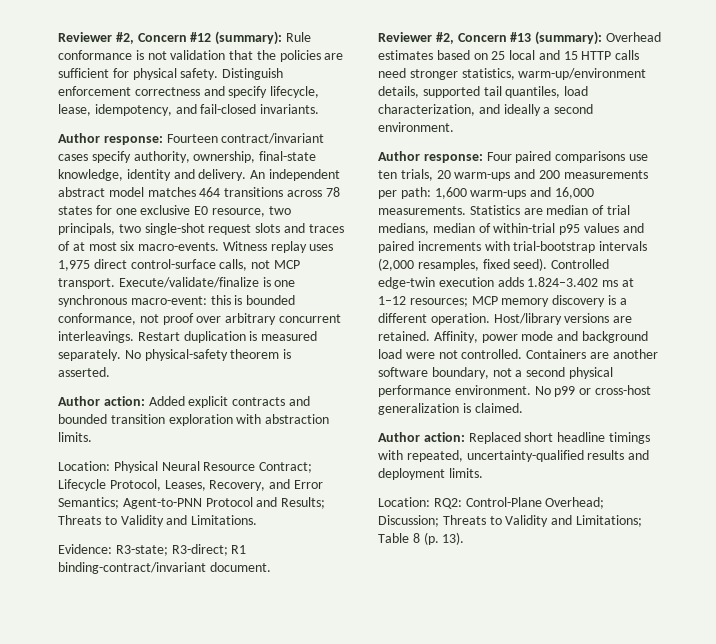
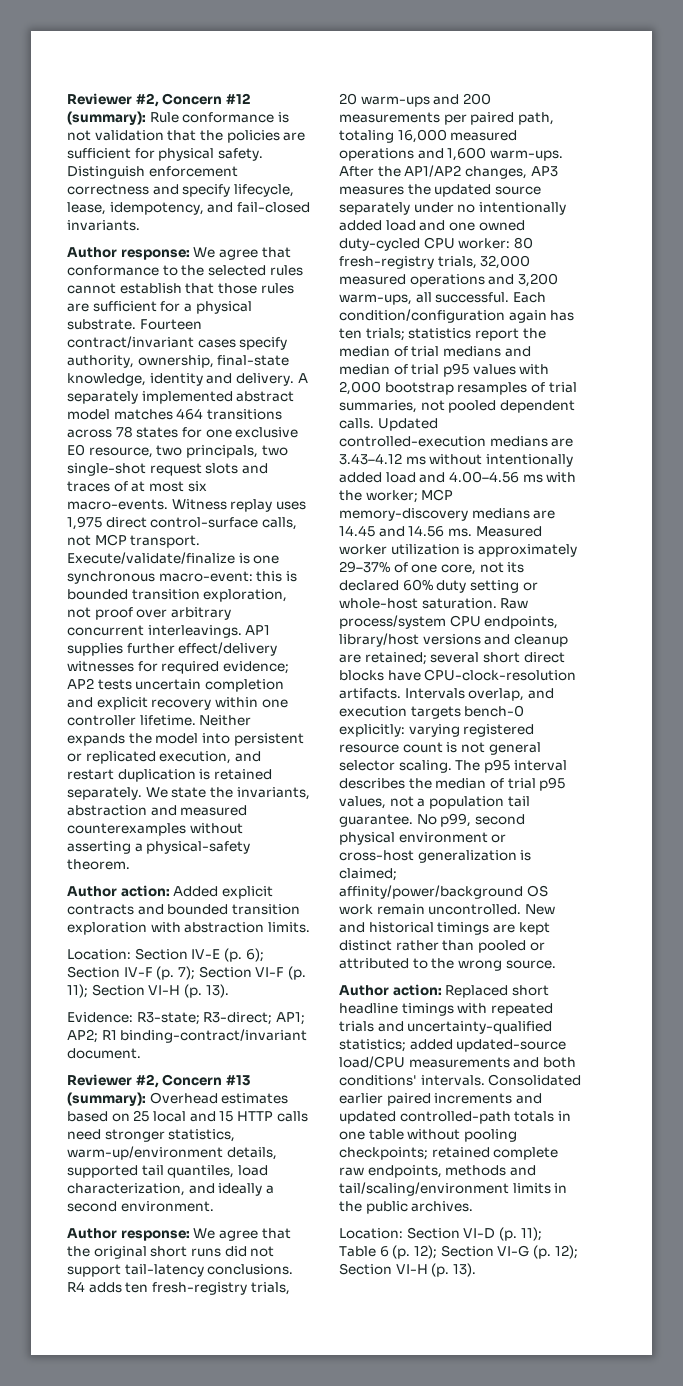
- Author response: Fourteen contract/invariant cases specify authority, ownership, final-state knowledge, identity and delivery.
+ Author response: We agree that conformance to the selected rules cannot establish that those rules are sufficient for a physical substrate. Fourteen contract/invariant cases specify authority, ownership, final-state knowledge, identity and delivery.
- An independent abstract model matches 464 transitions across 78 states for one exclusive E0 resource, two principals, two single-shot request slots and traces of at most six macro-events.
+ A separately implemented abstract model matches 464 transitions across 78 states for one exclusive E0 resource, two principals, two single-shot request slots and traces of at most six macro-events.
- Execute/validate/finalize is one synchronous macro-event: this is bounded conformance, not proof over arbitrary concurrent interleavings.
+ Execute/validate/finalize is one synchronous macro-event: this is bounded transition exploration, not proof over arbitrary concurrent interleavings.
- Restart duplication is measured separately. No physical-safety theorem is asserted.
+ AP1 supplies further effect/delivery witnesses for required evidence; AP2 tests uncertain completion and explicit recovery within one controller lifetime. Neither expands the model into persistent or replicated execution, and restart duplication is retained separately. We state the invariants, abstraction and measured counterexamples without asserting a physical-safety theorem.
- Location: Physical Neural Resource Contract; Lifecycle Protocol, Leases, Recovery, and Error Semantics; Agent-to-PNN Protocol and Results; Threats to Validity and Limitations.
+ Location: Section IV-E (p. 6); Section IV-F (p. 7); Section VI-F (p. 11); Section VI-H (p. 13).
- Evidence: R3-state; R3-direct; R1 binding-contract/invariant document.
+ Evidence: R3-state; R3-direct; AP1; AP2; R1 binding-contract/invariant document.
- Author response: Four paired comparisons use ten trials, 20 warm-ups and 200 measurements per path: 1,600 warm-ups and 16,000 measurements. Statistics are median of trial medians, median of within-trial p95 values and paired increments with trial-bootstrap intervals (2,000 resamples, fixed seed). Controlled edge-twin execution adds 1.824–3.402 ms at 1–12 resources; MCP memory discovery is a different operation. Host/library versions are retained. Affinity, power mode and background load were not controlled. Containers are another software boundary, not a second physical performance environment. No p99 or cross-host generalization is claimed.
+ Author response: We agree that the original short runs did not support tail-latency conclusions. R4 adds ten fresh-registry trials, 20 warm-ups and 200 measurements per paired path, totaling 16,000 measured operations and 1,600 warm-ups. After the AP1/AP2 changes, AP3 measures the updated source separately under no intentionally added load and one owned duty-cycled CPU worker: 80 fresh-registry trials, 32,000 measured operations and 3,200 warm-ups, all successful. Each condition/configuration again has ten trials; statistics report the median of trial medians and median of trial p95 values with 2,000 bootstrap resamples of trial summaries, not pooled dependent calls. Updated controlled-execution medians are 3.43–4.12 ms without intentionally added load and 4.00–4.56 ms with the worker; MCP memory-discovery medians are 14.45 and 14.56 ms. Measured worker utilization is approximately 29–37% of one core, not its declared 60% duty setting or whole-host saturation. Raw process/system CPU endpoints, library/host versions and cleanup are retained; several short direct blocks have CPU-clock-resolution artifacts. Intervals overlap, and execution targets bench-0 explicitly: varying registered resource count is not general selector scaling. The p95 interval describes the median of trial p95 values, not a population tail guarantee. No p99, second physical environment or cross-host generalization is claimed; affinity/power/background OS work remain uncontrolled. New and historical timings are kept distinct rather than pooled or attributed to the wrong source.
- Author action: Replaced short headline timings with repeated, uncertainty-qualified results and deployment limits.
- Location: RQ2: Control-Plane Overhead; Discussion; Threats to Validity and Limitations; Table 8 (p. 13).
+ Author action: Replaced short headline timings with repeated trials and uncertainty-qualified statistics; added updated-source load/CPU measurements and both conditions' intervals. Consolidated earlier paired increments and updated controlled-path totals in one table without pooling checkpoints; retained complete raw endpoints, methods and tail/scaling/environment limits in the public archives.
+ Location: Section VI-D (p. 11); Table 6 (p. 12); Section VI-G (p. 12); Section VI-H (p. 13).

